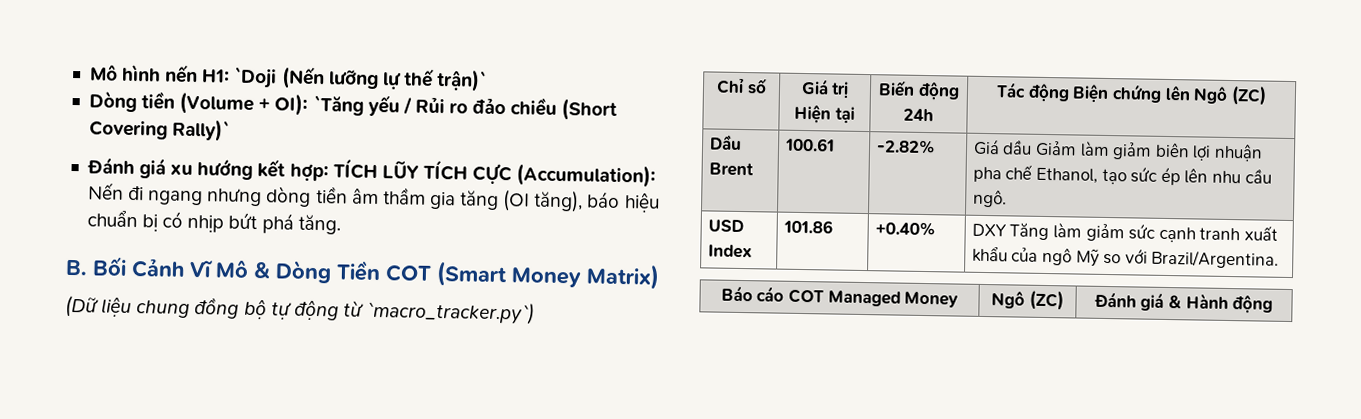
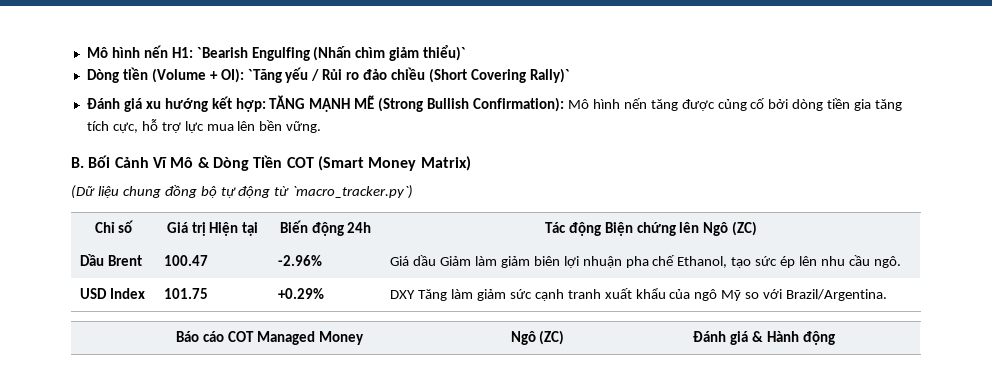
- Mô hình nến H1: `Doji (Nến lưỡng lự thế trận)`
+ Mô hình nến H1: `Bearish Engulfing (Nhấn chìm giảm thiểu)`
- Đánh giá xu hướng kết hợp: TÍCH LŨY TÍCH CỰC (Accumulation): Nến đi ngang nhưng dòng tiền âm thầm gia tăng (OI tăng), báo hiệu chuẩn bị có nhịp bứt phá tăng.
+ Đánh giá xu hướng kết hợp: TĂNG MẠNH MẼ (Strong Bullish Confirmation): Mô hình nến tăng được củng cố bởi dòng tiền gia tăng tích cực, hỗ trợ lực mua lên bền vững.
- Dầu Brent | 100.61 | -2.82% | Giá dầu Giảm làm giảm biên lợi nhuận pha chế Ethanol, tạo sức ép lên nhu cầu ngô.
+ Dầu Brent | 100.47 | -2.96% | Giá dầu Giảm làm giảm biên lợi nhuận pha chế Ethanol, tạo sức ép lên nhu cầu ngô.
- USD Index | 101.86 | +0.40% | DXY Tăng làm giảm sức cạnh tranh xuất khẩu của ngô Mỹ so với Brazil/Argentina.
+ USD Index | 101.75 | +0.29% | DXY Tăng làm giảm sức cạnh tranh xuất khẩu của ngô Mỹ so với Brazil/Argentina.

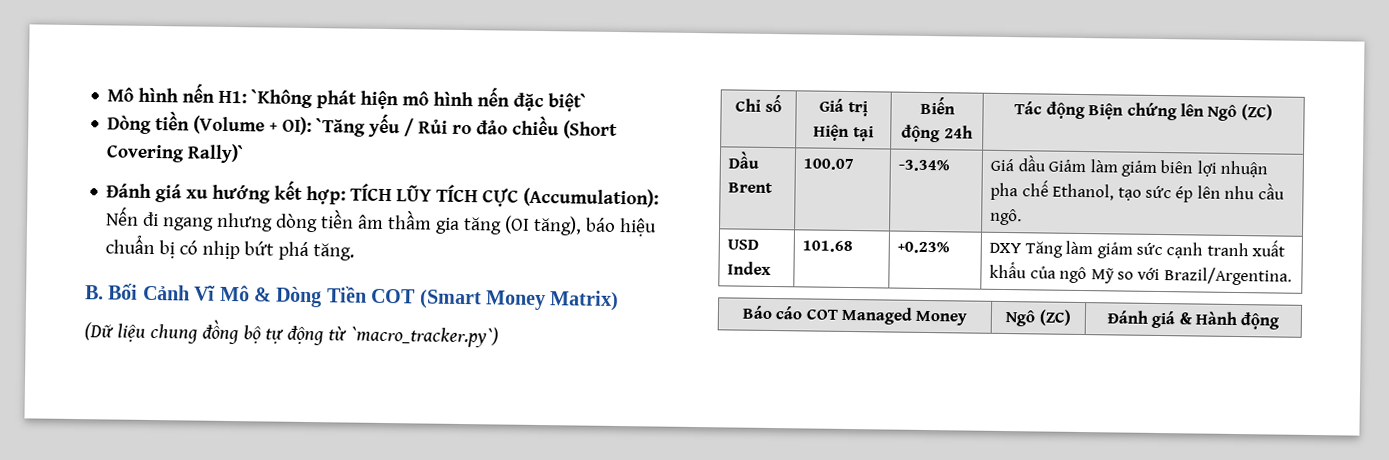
- Mô hình nến H1: `Bearish Engulfing (Nhấn chìm giảm thiểu)`
+ Mô hình nến H1: `Không phát hiện mô hình nến đặc biệt`
- Đánh giá xu hướng kết hợp: TĂNG MẠNH MẼ (Strong Bullish Confirmation): Mô hình nến tăng được củng cố bởi dòng tiền gia tăng tích cực, hỗ trợ lực mua lên bền vững.
+ Đánh giá xu hướng kết hợp: TÍCH LŨY TÍCH CỰC (Accumulation): Nến đi ngang nhưng dòng tiền âm thầm gia tăng (OI tăng), báo hiệu chuẩn bị có nhịp bứt phá tăng.
- Dầu Brent | 100.47 | -2.96% | Giá dầu Giảm làm giảm biên lợi nhuận pha chế Ethanol, tạo sức ép lên nhu cầu ngô.
+ Dầu Brent | 100.07 | -3.34% | Giá dầu Giảm làm giảm biên lợi nhuận pha chế Ethanol, tạo sức ép lên nhu cầu ngô.
- USD Index | 101.75 | +0.29% | DXY Tăng làm giảm sức cạnh tranh xuất khẩu của ngô Mỹ so với Brazil/Argentina.
+ USD Index | 101.68 | +0.23% | DXY Tăng làm giảm sức cạnh tranh xuất khẩu của ngô Mỹ so với Brazil/Argentina.

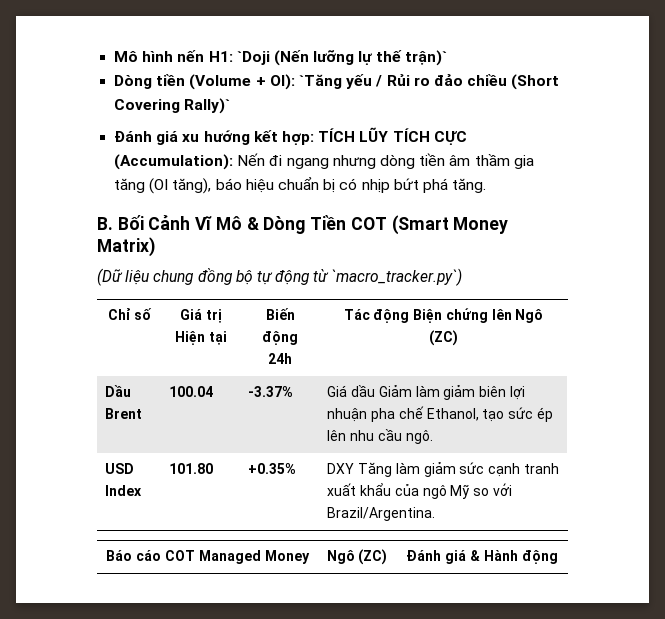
- Mô hình nến H1: `Không phát hiện mô hình nến đặc biệt`
+ Mô hình nến H1: `Doji (Nến lưỡng lự thế trận)`
- Dầu Brent | 100.07 | -3.34% | Giá dầu Giảm làm giảm biên lợi nhuận pha chế Ethanol, tạo sức ép lên nhu cầu ngô.
+ Dầu Brent | 100.04 | -3.37% | Giá dầu Giảm làm giảm biên lợi nhuận pha chế Ethanol, tạo sức ép lên nhu cầu ngô.
- USD Index | 101.68 | +0.23% | DXY Tăng làm giảm sức cạnh tranh xuất khẩu của ngô Mỹ so với Brazil/Argentina.
+ USD Index | 101.80 | +0.35% | DXY Tăng làm giảm sức cạnh tranh xuất khẩu của ngô Mỹ so với Brazil/Argentina.

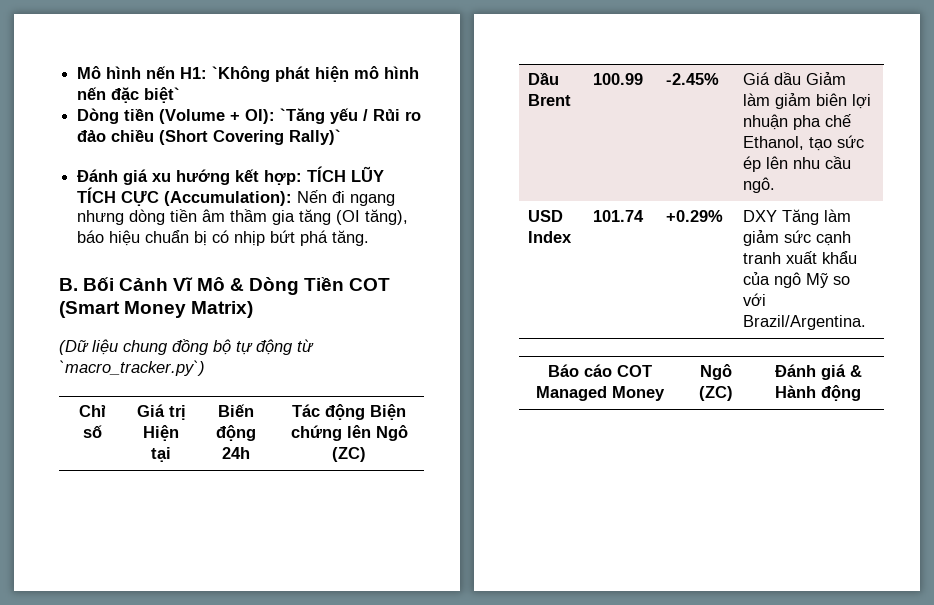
- Mô hình nến H1: `Doji (Nến lưỡng lự thế trận)`
+ Mô hình nến H1: `Không phát hiện mô hình nến đặc biệt`
- Dầu Brent | 100.04 | -3.37% | Giá dầu Giảm làm giảm biên lợi nhuận pha chế Ethanol, tạo sức ép lên nhu cầu ngô.
+ Dầu Brent | 100.99 | -2.45% | Giá dầu Giảm làm giảm biên lợi nhuận pha chế Ethanol, tạo sức ép lên nhu cầu ngô.
- USD Index | 101.80 | +0.35% | DXY Tăng làm giảm sức cạnh tranh xuất khẩu của ngô Mỹ so với Brazil/Argentina.
+ USD Index | 101.74 | +0.29% | DXY Tăng làm giảm sức cạnh tranh xuất khẩu của ngô Mỹ so với Brazil/Argentina.

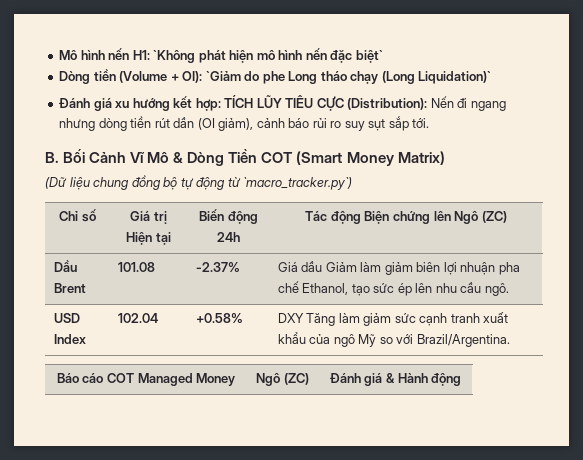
- Dòng tiền (Volume + OI): `Tăng yếu / Rủi ro đảo chiều (Short Covering Rally)`
+ Dòng tiền (Volume + OI): `Giảm do phe Long tháo chạy (Long Liquidation)`
- Đánh giá xu hướng kết hợp: TÍCH LŨY TÍCH CỰC (Accumulation): Nến đi ngang nhưng dòng tiền âm thầm gia tăng (OI tăng), báo hiệu chuẩn bị có nhịp bứt phá tăng.
+ Đánh giá xu hướng kết hợp: TÍCH LŨY TIÊU CỰC (Distribution): Nến đi ngang nhưng dòng tiền rút dần (OI giảm), cảnh báo rủi ro suy sụt sắp tới.
- Dầu Brent | 100.99 | -2.45% | Giá dầu Giảm làm giảm biên lợi nhuận pha chế Ethanol, tạo sức ép lên nhu cầu ngô.
+ Dầu Brent | 101.08 | -2.37% | Giá dầu Giảm làm giảm biên lợi nhuận pha chế Ethanol, tạo sức ép lên nhu cầu ngô.
- USD Index | 101.74 | +0.29% | DXY Tăng làm giảm sức cạnh tranh xuất khẩu của ngô Mỹ so với Brazil/Argentina.
+ USD Index | 102.04 | +0.58% | DXY Tăng làm giảm sức cạnh tranh xuất khẩu của ngô Mỹ so với Brazil/Argentina.

